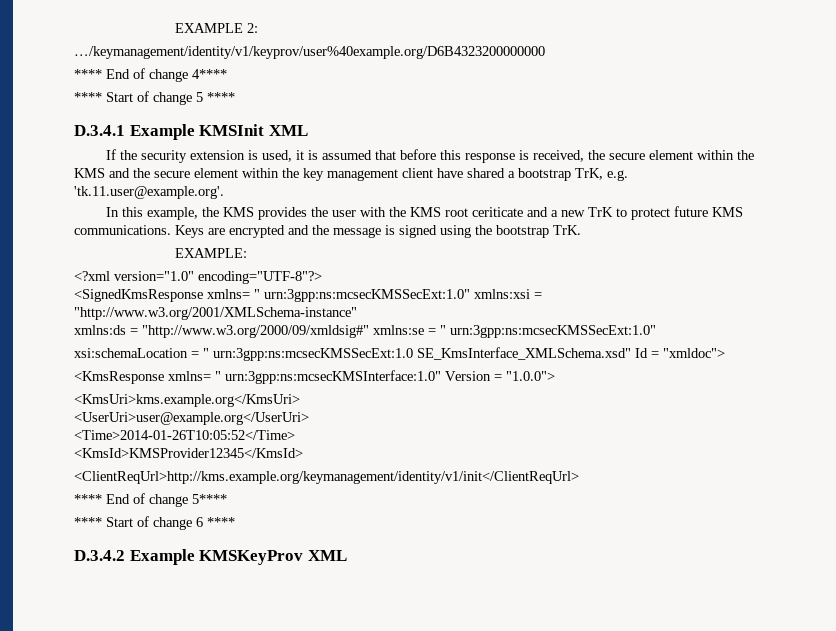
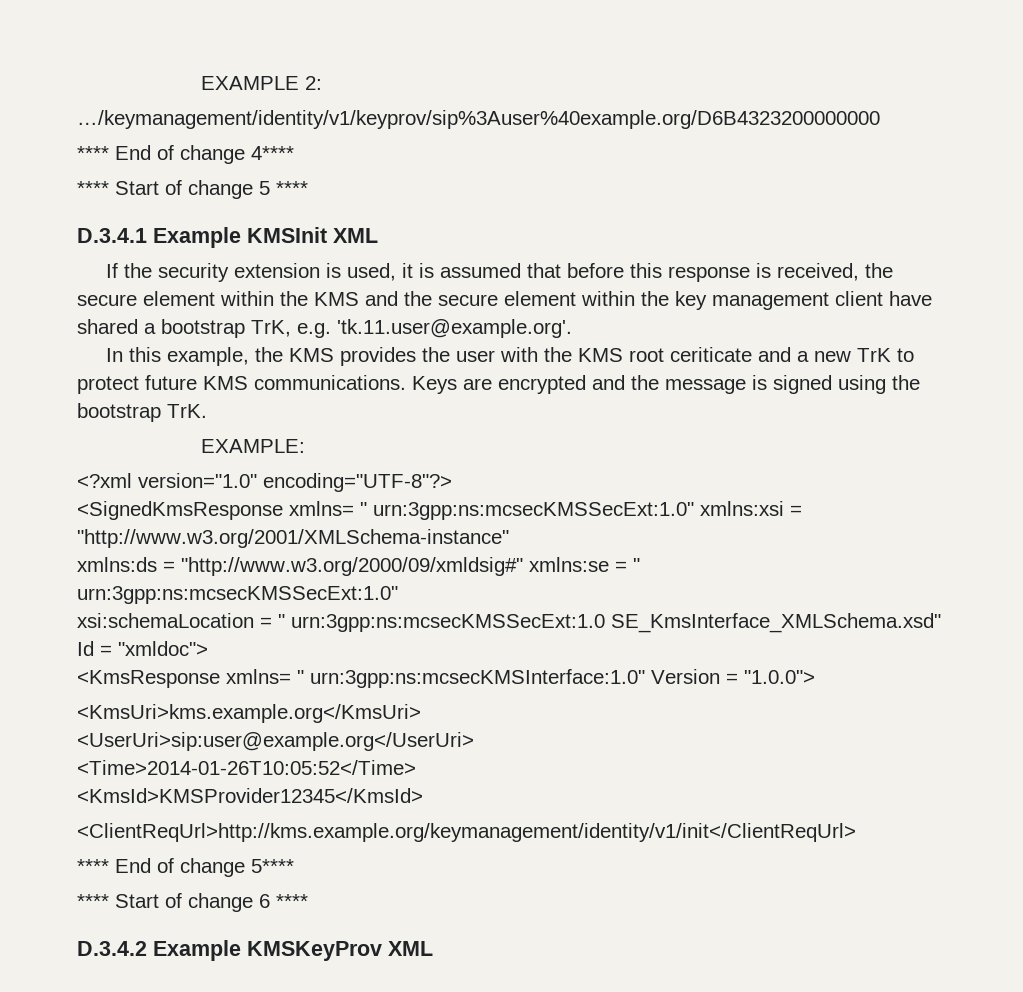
- …/keymanagement/identity/v1/keyprov/user%40example.org/D6B4323200000000
+ …/keymanagement/identity/v1/keyprov/sip%3Auser%40example.org/D6B4323200000000
- <UserUri>user@example.org</UserUri>
+ <UserUri>sip:user@example.org</UserUri>

